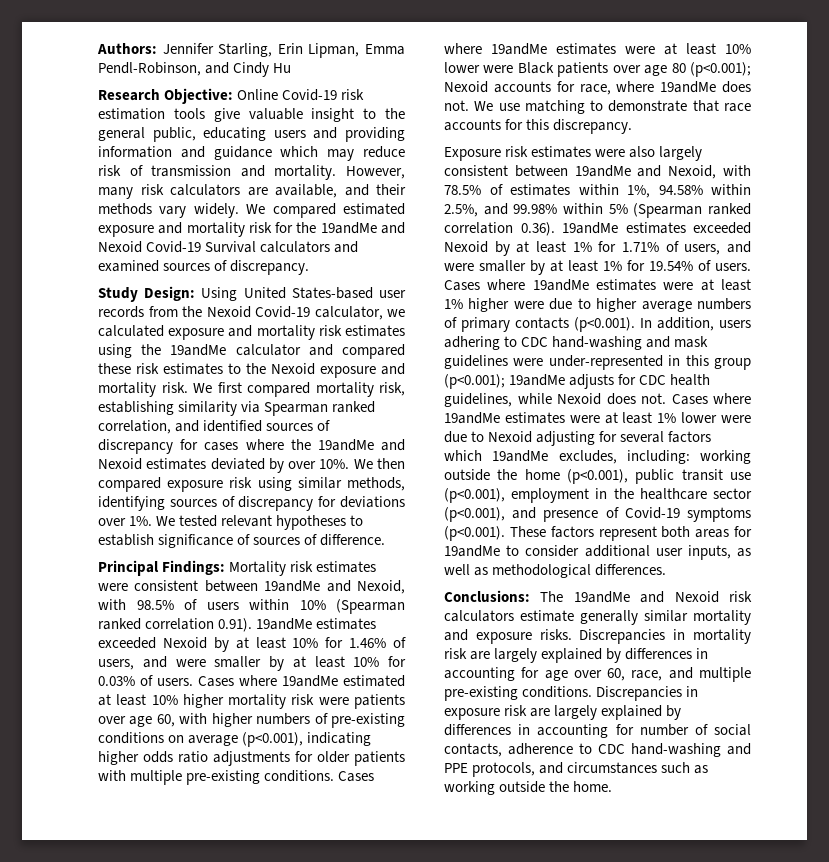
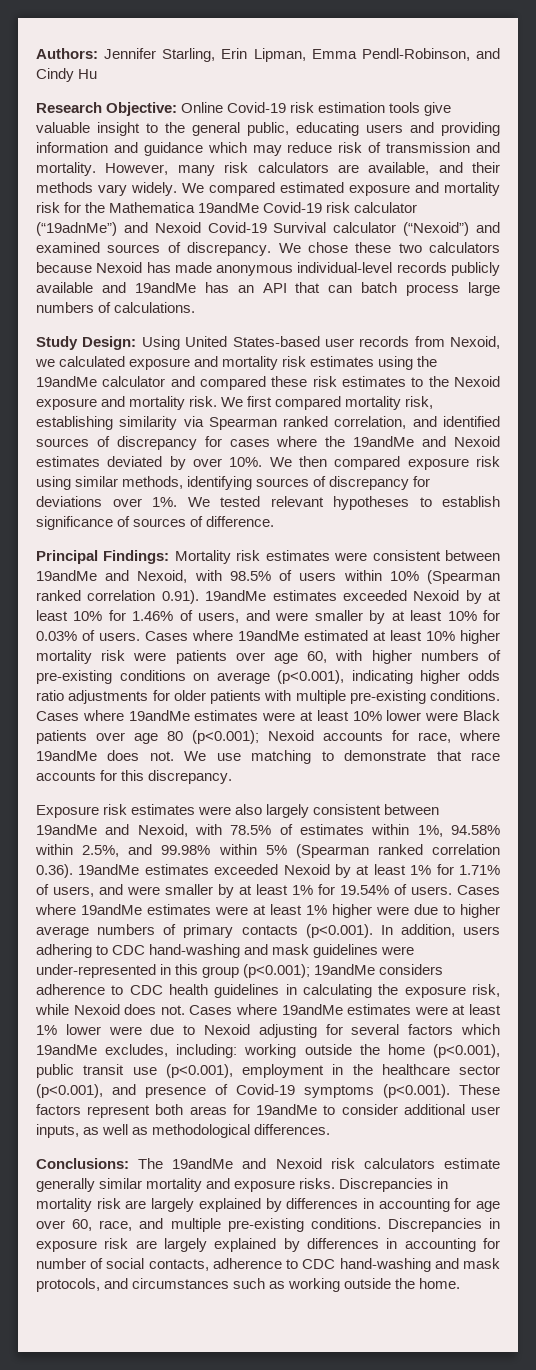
- We compared estimated exposure and mortality risk for the 19andMe and Nexoid Covid-19 Survival calculators and examined sources of discrepancy.
+ We compared estimated exposure and mortality risk for the Mathematica 19andMe Covid-19 risk calculator (“19adnMe”) and Nexoid Covid-19 Survival calculator (“Nexoid”) and examined sources of discrepancy. We chose these two calculators because Nexoid has made anonymous individual-level records publicly available and 19andMe has an API that can batch process large numbers of calculations.
- Study Design: Using United States-based user records from the Nexoid Covid-19 calculator, we calculated exposure and mortality risk estimates using the 19andMe calculator and compared these risk estimates to the Nexoid exposure and mortality risk.
+ Study Design: Using United States-based user records from Nexoid, we calculated exposure and mortality risk estimates using the 19andMe calculator and compared these risk estimates to the Nexoid exposure and mortality risk.
- Cases where 19andMe estimates were at least 1% higher were due to higher average numbers of primary contacts (p<0.001). In addition, users adhering to CDC hand-washing and mask guidelines were under-represented in this group (p<0.001); 19andMe adjusts for CDC health guidelines, while Nexoid does not.
+ Cases where 19andMe estimates were at least 1% higher were due to higher average numbers of primary contacts (p<0.001). In addition, users adhering to CDC hand-washing and mask guidelines were under-represented in this group (p<0.001); 19andMe considers adherence to CDC health guidelines in calculating the exposure risk, while Nexoid does not.
- Discrepancies in exposure risk are largely explained by differences in accounting for number of social contacts, adherence to CDC hand-washing and PPE protocols, and circumstances such as working outside the home.
+ Discrepancies in exposure risk are largely explained by differences in accounting for number of social contacts, adherence to CDC hand-washing and mask protocols, and circumstances such as working outside the home.

